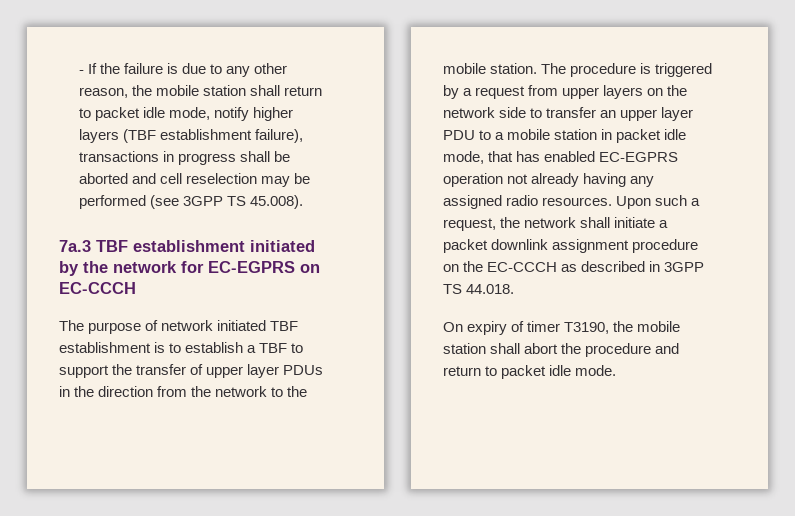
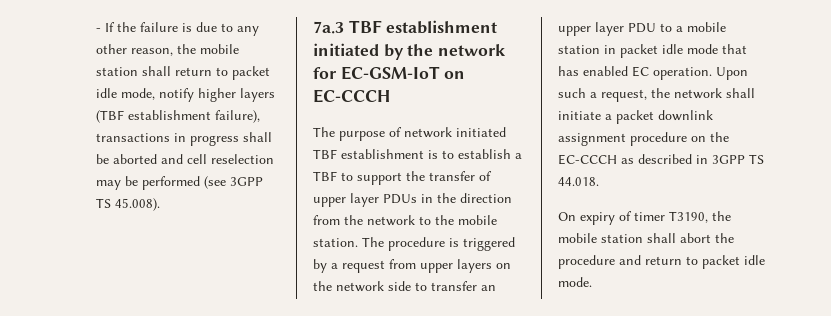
- 7a.3 TBF establishment initiated by the network for EC-EGPRS on EC-CCCH
+ 7a.3 TBF establishment initiated by the network for EC-GSM-IoT on EC-CCCH
- The procedure is triggered by a request from upper layers on the network side to transfer an upper layer PDU to a mobile station in packet idle mode, that has enabled EC-EGPRS operation not already having any assigned radio resources.
+ The procedure is triggered by a request from upper layers on the network side to transfer an upper layer PDU to a mobile station in packet idle mode that has enabled EC operation.

